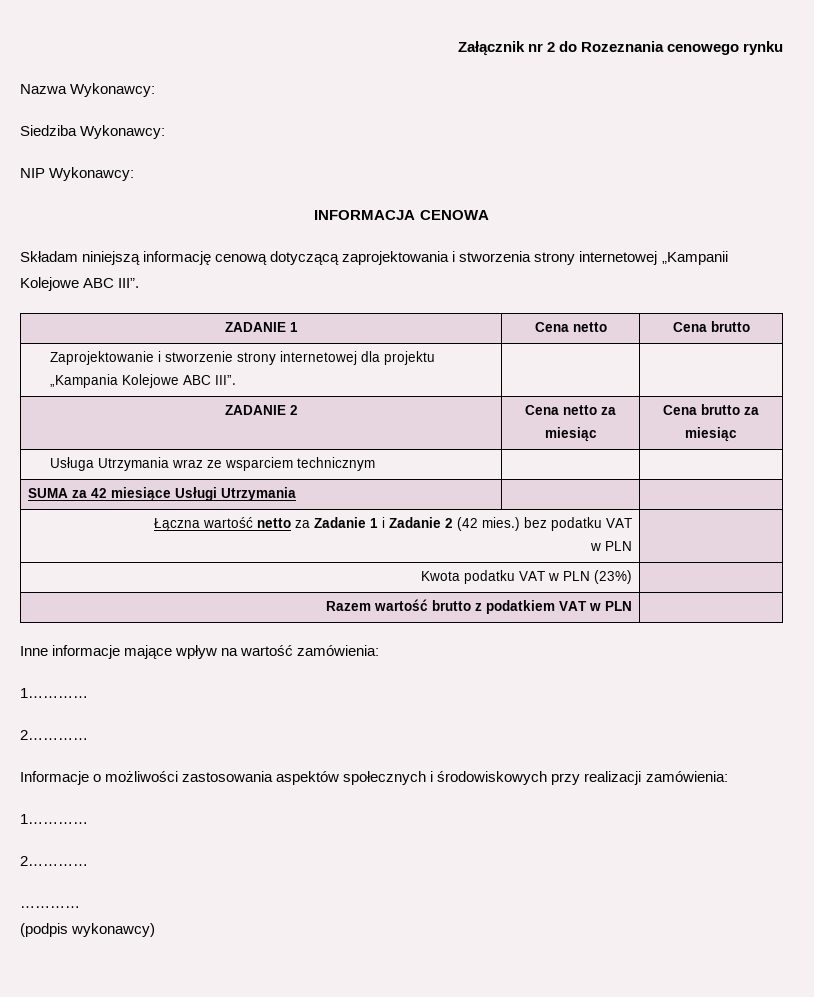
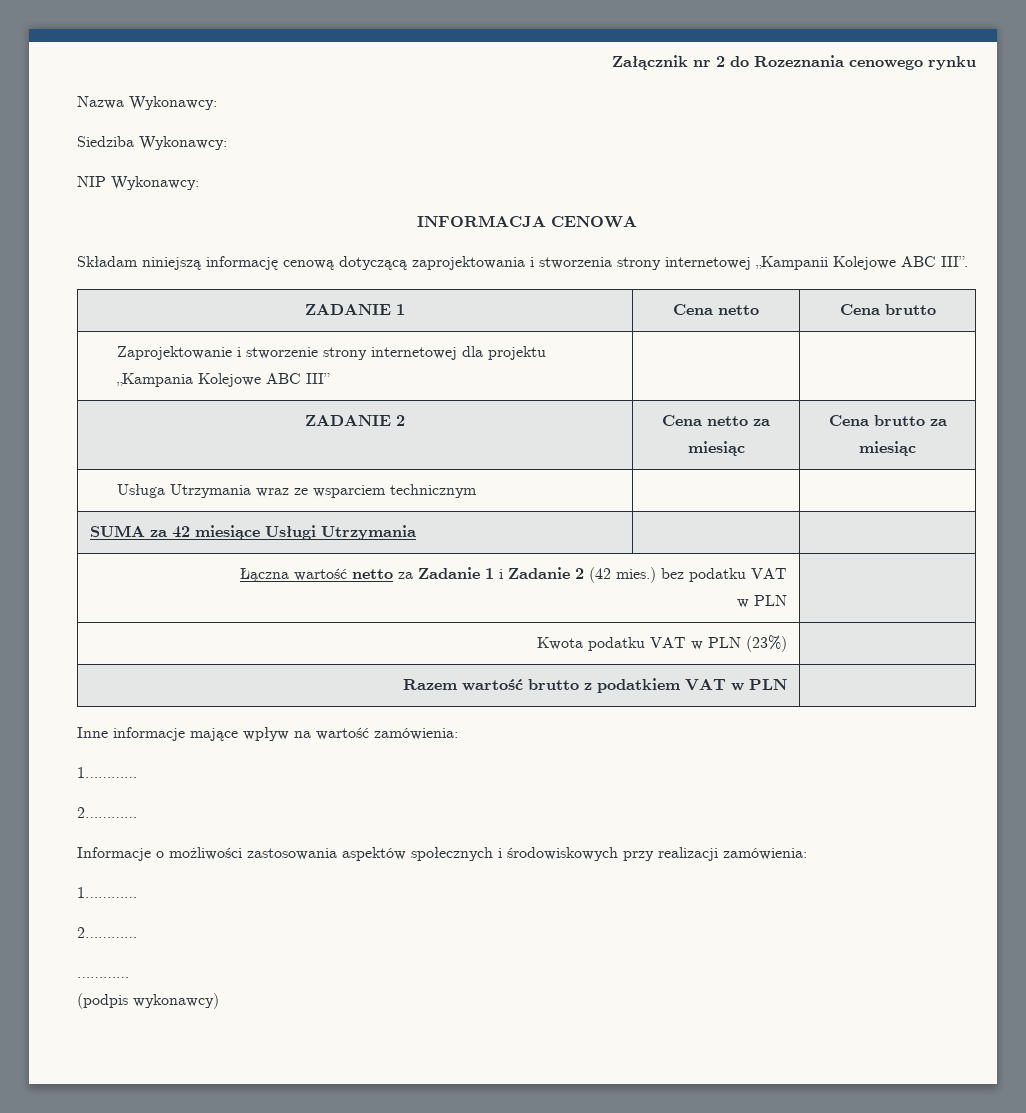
- Zaprojektowanie i stworzenie strony internetowej dla projektu „Kampania Kolejowe ABC III”. | |
+ Zaprojektowanie i stworzenie strony internetowej dla projektu „Kampania Kolejowe ABC III” | |

